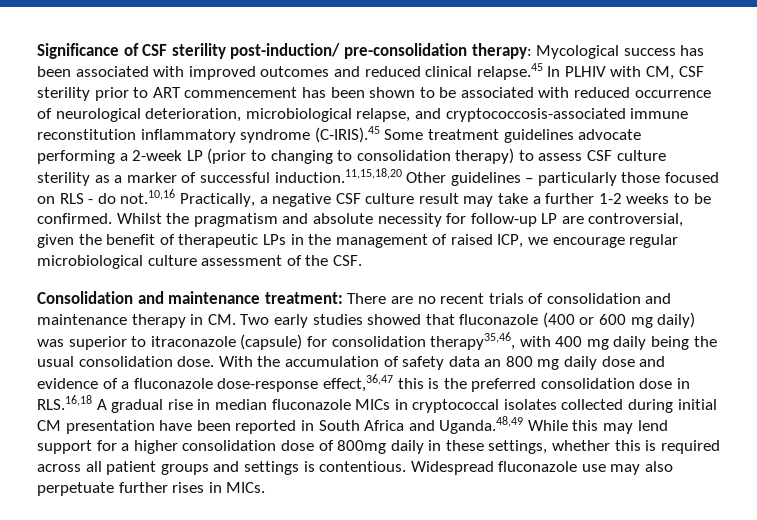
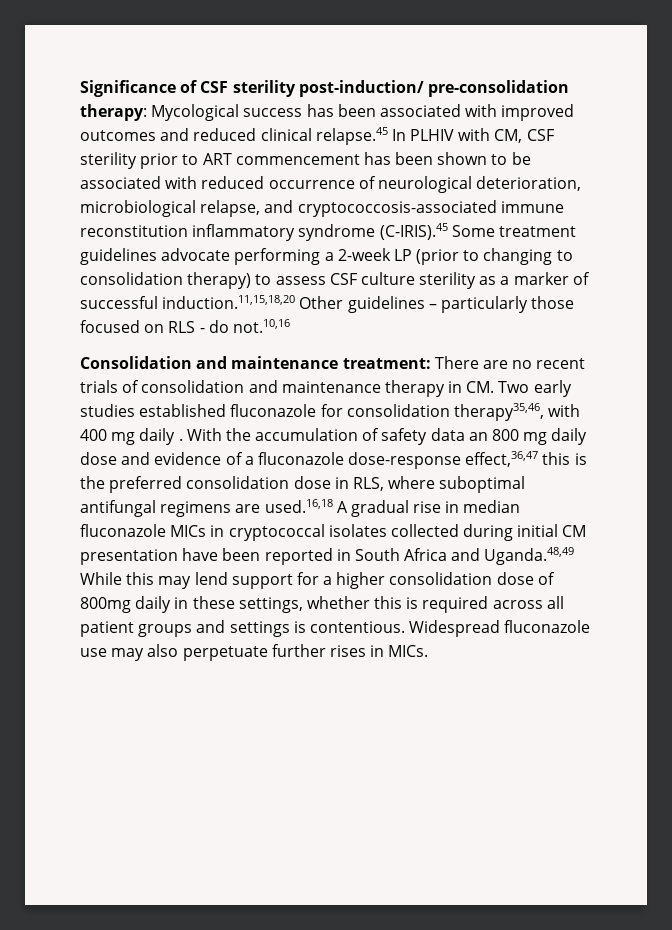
- Mycological success has been associated with improved outcomes and reduced clinical relapse.45 In PLHIV with CM, CSF sterility prior to ART commencement has been shown to be associated with reduced occurrence of neurological deterioration, microbiological relapse, and cryptococcosis-associated immune reconstitution inflammatory syndrome (C-IRIS).45 Some treatment guidelines advocate performing a 2-week LP (prior to changing to consolidation therapy) to assess CSF culture sterility as a marker of successful induction.11,15,18,20 Other guidelines – particularly those focused on RLS - do not.10,16 Practically, a negative CSF culture result may take a further 1-2 weeks to be confirmed. Whilst the pragmatism and absolute necessity for follow-up LP are controversial, given the benefit of therapeutic LPs in the management of raised ICP, we encourage regular microbiological culture assessment of the CSF.
+ Mycological success has been associated with improved outcomes and reduced clinical relapse.45 In PLHIV with CM, CSF sterility prior to ART commencement has been shown to be associated with reduced occurrence of neurological deterioration, microbiological relapse, and cryptococcosis-associated immune reconstitution inflammatory syndrome (C-IRIS).45 Some treatment guidelines advocate performing a 2-week LP (prior to changing to consolidation therapy) to assess CSF culture sterility as a marker of successful induction.11,15,18,20 Other guidelines – particularly those focused on RLS - do not.10,16
- Consolidation and maintenance treatment: There are no recent trials of consolidation and maintenance therapy in CM. Two early studies showed that fluconazole (400 or 600 mg daily) was superior to itraconazole (capsule) for consolidation therapy35,46, with 400 mg daily being the usual consolidation dose.
+ Consolidation and maintenance treatment: There are no recent trials of consolidation and maintenance therapy in CM. Two early studies established fluconazole for consolidation therapy35,46, with 400 mg daily .
- With the accumulation of safety data an 800 mg daily dose and evidence of a fluconazole dose-response effect,36,47 this is the preferred consolidation dose in RLS.16,18 A gradual rise in median fluconazole MICs in cryptococcal isolates collected during initial CM presentation have been reported in South Africa and Uganda.48,49 While this may lend support for a higher consolidation dose of 800mg daily in these settings, whether this is required across all patient groups and settings is contentious.
+ With the accumulation of safety data an 800 mg daily dose and evidence of a fluconazole dose-response effect,36,47 this is the preferred consolidation dose in RLS, where suboptimal antifungal regimens are used.16,18 A gradual rise in median fluconazole MICs in cryptococcal isolates collected during initial CM presentation have been reported in South Africa and Uganda.48,49 While this may lend support for a higher consolidation dose of 800mg daily in these settings, whether this is required across all patient groups and settings is contentious.

